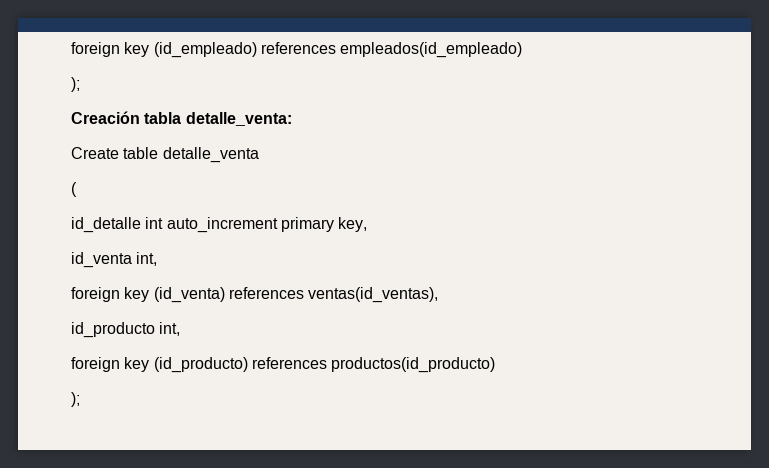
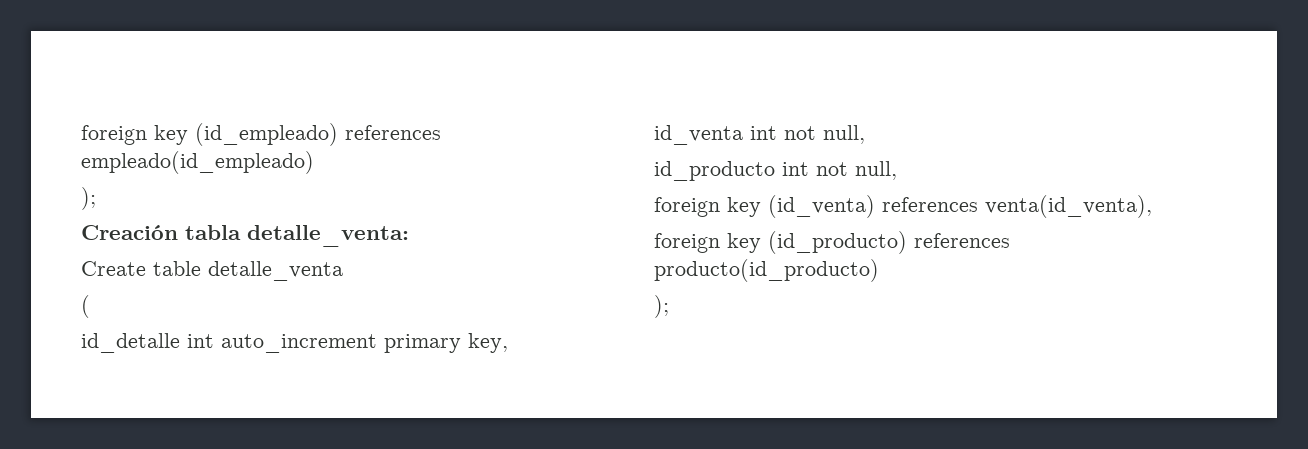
- foreign key (id_empleado) references empleados(id_empleado)
+ foreign key (id_empleado) references empleado(id_empleado)
- id_venta int,
+ id_venta int not null,
+ id_producto int not null,
- foreign key (id_venta) references ventas(id_ventas),
- id_producto int,
+ foreign key (id_venta) references venta(id_venta),
- foreign key (id_producto) references productos(id_producto)
+ foreign key (id_producto) references producto(id_producto)

